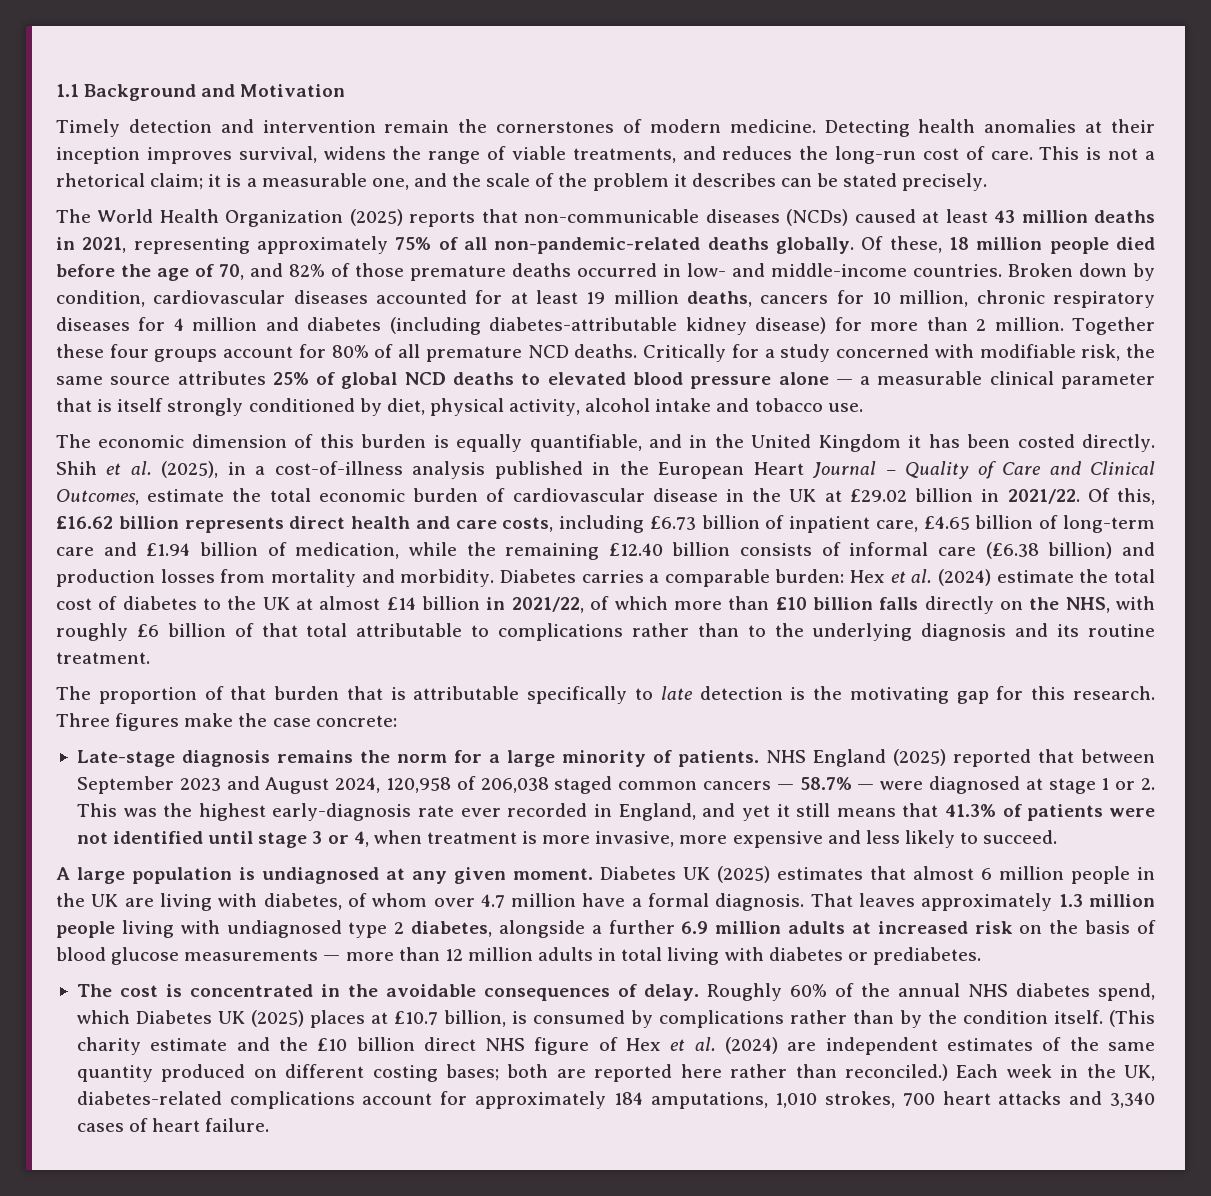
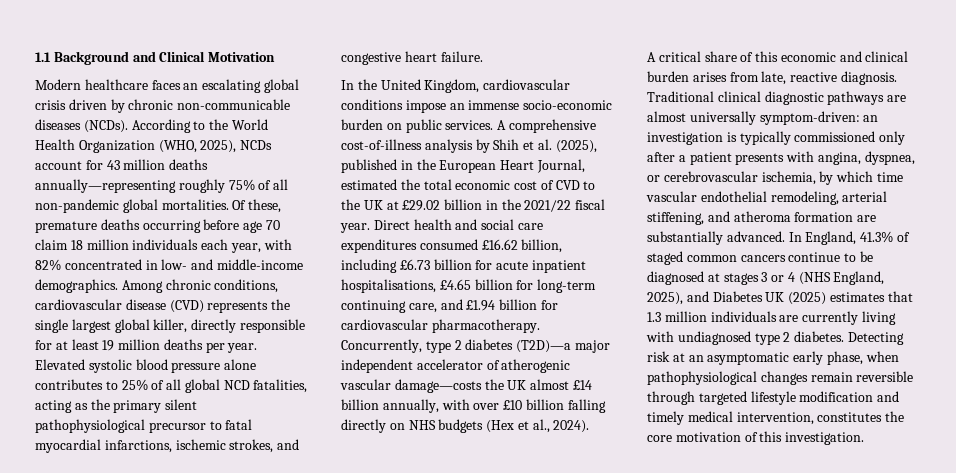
- 1.1 Background and Motivation
+ 1.1 Background and Clinical Motivation
- Timely detection and intervention remain the cornerstones of modern medicine. Detecting health anomalies at their inception improves survival, widens the range of viable treatments, and reduces the long-run cost of care. This is not a rhetorical claim; it is a measurable one, and the scale of the problem it describes can be stated precisely.
- The World Health Organization (2025) reports that non-communicable diseases (NCDs) caused at least 43 million deaths in 2021, representing approximately 75% of all non-pandemic-related deaths globally. Of these, 18 million people died before the age of 70, and 82% of those premature deaths occurred in low- and middle-income countries. Broken down by condition, cardiovascular diseases accounted for at least 19 million deaths, cancers for 10 million, chronic respiratory diseases for 4 million and diabetes (including diabetes-attributable kidney disease) for more than 2 million. Together these four groups account for 80% of all premature NCD deaths. Critically for a study concerned with modifiable risk, the same source attributes 25% of global NCD deaths to elevated blood pressure alone — a measurable clinical parameter that is itself strongly conditioned by diet, physical activity, alcohol intake and tobacco use.
- The economic dimension of this burden is equally quantifiable, and in the United Kingdom it has been costed directly. Shih et al. (2025), in a cost-of-illness analysis published in the European Heart Journal – Quality of Care and Clinical Outcomes, estimate the total economic burden of cardiovascular disease in the UK at £29.02 billion in 2021/22. Of this, £16.62 billion represents direct health and care costs, including £6.73 billion of inpatient care, £4.65 billion of long-term care and £1.94 billion of medication, while the remaining £12.40 billion consists of informal care (£6.38 billion) and production losses from mortality and morbidity. Diabetes carries a comparable burden: Hex et al. (2024) estimate the total cost of diabetes to the UK at almost £14 billion in 2021/22, of which more than £10 billion falls directly on the NHS, with roughly £6 billion of that total attributable to complications rather than to the underlying diagnosis and its routine treatment.
- The proportion of that burden that is attributable specifically to late detection is the motivating gap for this research. Three figures make the case concrete:
- Late-stage diagnosis remains the norm for a large minority of patients. NHS England (2025) reported that between September 2023 and August 2024, 120,958 of 206,038 staged common cancers — 58.7% — were diagnosed at stage 1 or 2. This was the highest early-diagnosis rate ever recorded in England, and yet it still means that 41.3% of patients were not identified until stage 3 or 4, when treatment is more invasive, more expensive and less likely to succeed.
- A large population is undiagnosed at any given moment. Diabetes UK (2025) estimates that almost 6 million people in the UK are living with diabetes, of whom over 4.7 million have a formal diagnosis. That leaves approximately 1.3 million people living with undiagnosed type 2 diabetes, alongside a further 6.9 million adults at increased risk on the basis of blood glucose measurements — more than 12 million adults in total living with diabetes or prediabetes.
- The cost is concentrated in the avoidable consequences of delay. Roughly 60% of the annual NHS diabetes spend, which Diabetes UK (2025) places at £10.7 billion, is consumed by complications rather than by the condition itself. (This charity estimate and the £10 billion direct NHS figure of Hex et al. (2024) are independent estimates of the same quantity produced on different costing bases; both are reported here rather than reconciled.) Each week in the UK, diabetes-related complications account for approximately 184 amputations, 1,010 strokes, 700 heart attacks and 3,340 cases of heart failure.
+ Modern healthcare faces an escalating global crisis driven by chronic non-communicable diseases (NCDs). According to the World Health Organization (WHO, 2025), NCDs account for 43 million deaths annually—representing roughly 75% of all non-pandemic global mortalities. Of these, premature deaths occurring before age 70 claim 18 million individuals each year, with 82% concentrated in low- and middle-income demographics. Among chronic conditions, cardiovascular disease (CVD) represents the single largest global killer, directly responsible for at least 19 million deaths per year. Elevated systolic blood pressure alone contributes to 25% of all global NCD fatalities, acting as the primary silent pathophysiological precursor to fatal myocardial infarctions, ischemic strokes, and congestive heart failure.
+ In the United Kingdom, cardiovascular conditions impose an immense socio-economic burden on public services. A comprehensive cost-of-illness analysis by Shih et al. (2025), published in the European Heart Journal, estimated the total economic cost of CVD to the UK at £29.02 billion in the 2021/22 fiscal year. Direct health and social care expenditures consumed £16.62 billion, including £6.73 billion for acute inpatient hospitalisations, £4.65 billion for long-term continuing care, and £1.94 billion for cardiovascular pharmacotherapy. Concurrently, type 2 diabetes (T2D)—a major independent accelerator of atherogenic vascular damage—costs the UK almost £14 billion annually, with over £10 billion falling directly on NHS budgets (Hex et al., 2024).
+ A critical share of this economic and clinical burden arises from late, reactive diagnosis. Traditional clinical diagnostic pathways are almost universally symptom-driven: an investigation is typically commissioned only after a patient presents with angina, dyspnea, or cerebrovascular ischemia, by which time vascular endothelial remodeling, arterial stiffening, and atheroma formation are substantially advanced. In England, 41.3% of staged common cancers continue to be diagnosed at stages 3 or 4 (NHS England, 2025), and Diabetes UK (2025) estimates that 1.3 million individuals are currently living with undiagnosed type 2 diabetes. Detecting risk at an asymptomatic early phase, when pathophysiological changes remain reversible through targeted lifestyle modification and timely medical intervention, constitutes the core motivation of this investigation.

